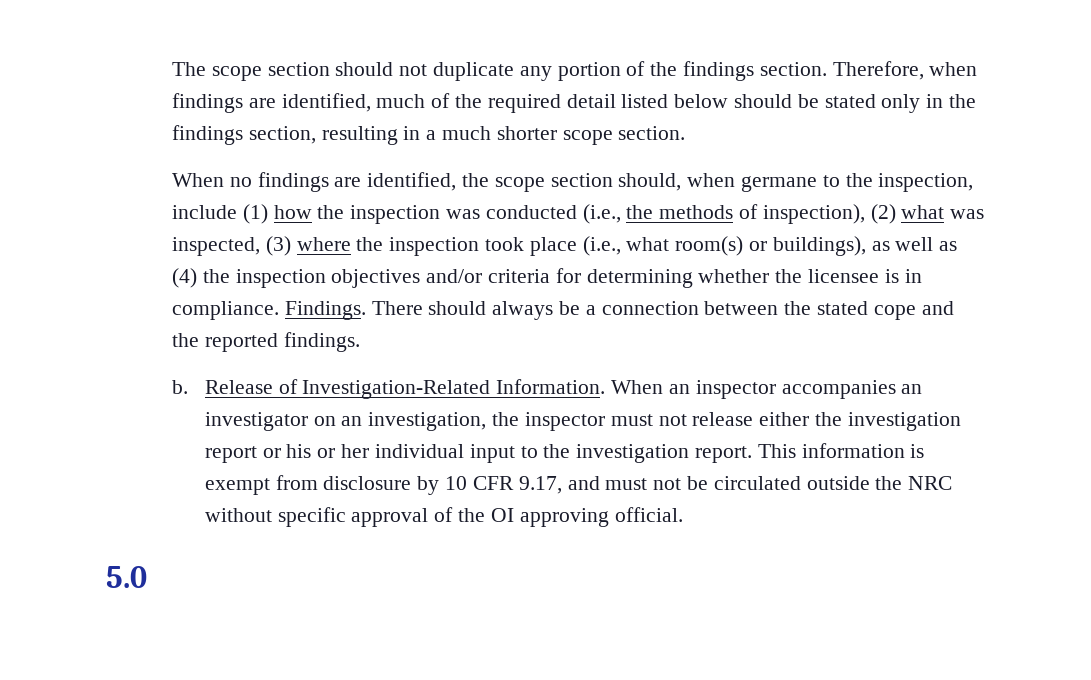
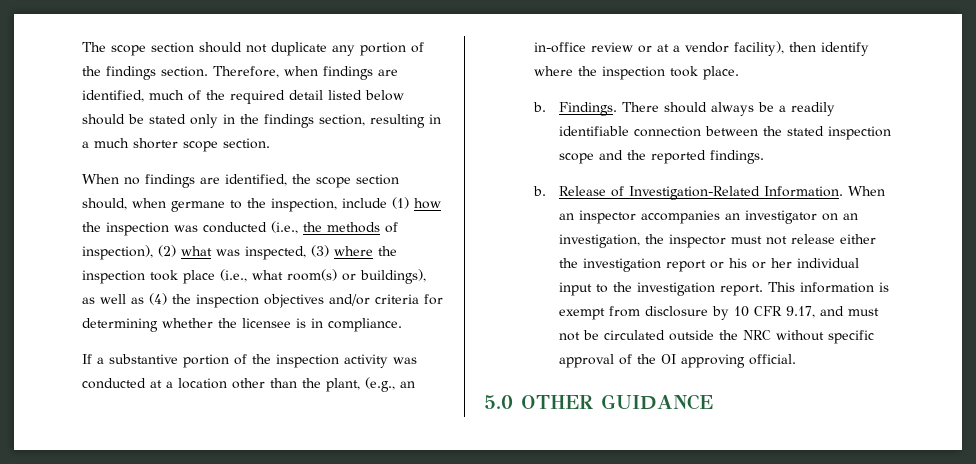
- When no findings are identified, the scope section should, when germane to the inspection, include (1) how the inspection was conducted (i.e., the methods of inspection), (2) what was inspected, (3) where the inspection took place (i.e., what room(s) or buildings), as well as (4) the inspection objectives and/or criteria for determining whether the licensee is in compliance. Findings.
+ When no findings are identified, the scope section should, when germane to the inspection, include (1) how the inspection was conducted (i.e., the methods of inspection), (2) what was inspected, (3) where the inspection took place (i.e., what room(s) or buildings), as well as (4) the inspection objectives and/or criteria for determining whether the licensee is in compliance.
+ If a substantive portion of the inspection activity was conducted at a location other than the plant, (e.g., an in-office review or at a vendor facility), then identify where the inspection took place.
+ b. Findings.
- There should always be a connection between the stated cope and the reported findings.
+ There should always be a readily identifiable connection between the stated inspection scope and the reported findings.
- 5.0
+ 5.0 OTHER GUIDANCE

